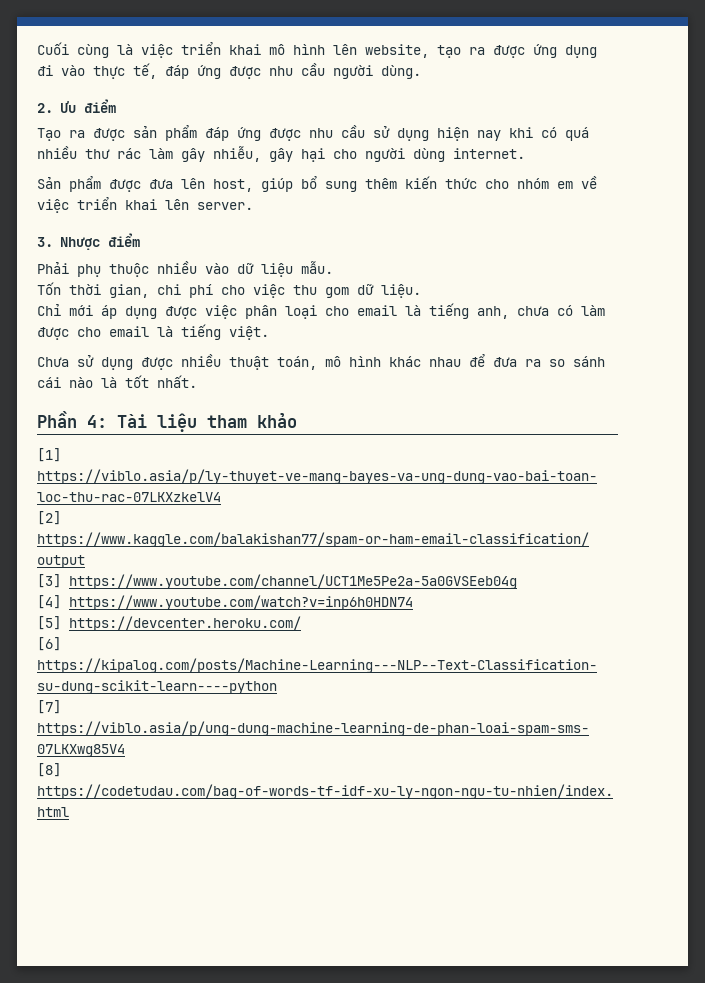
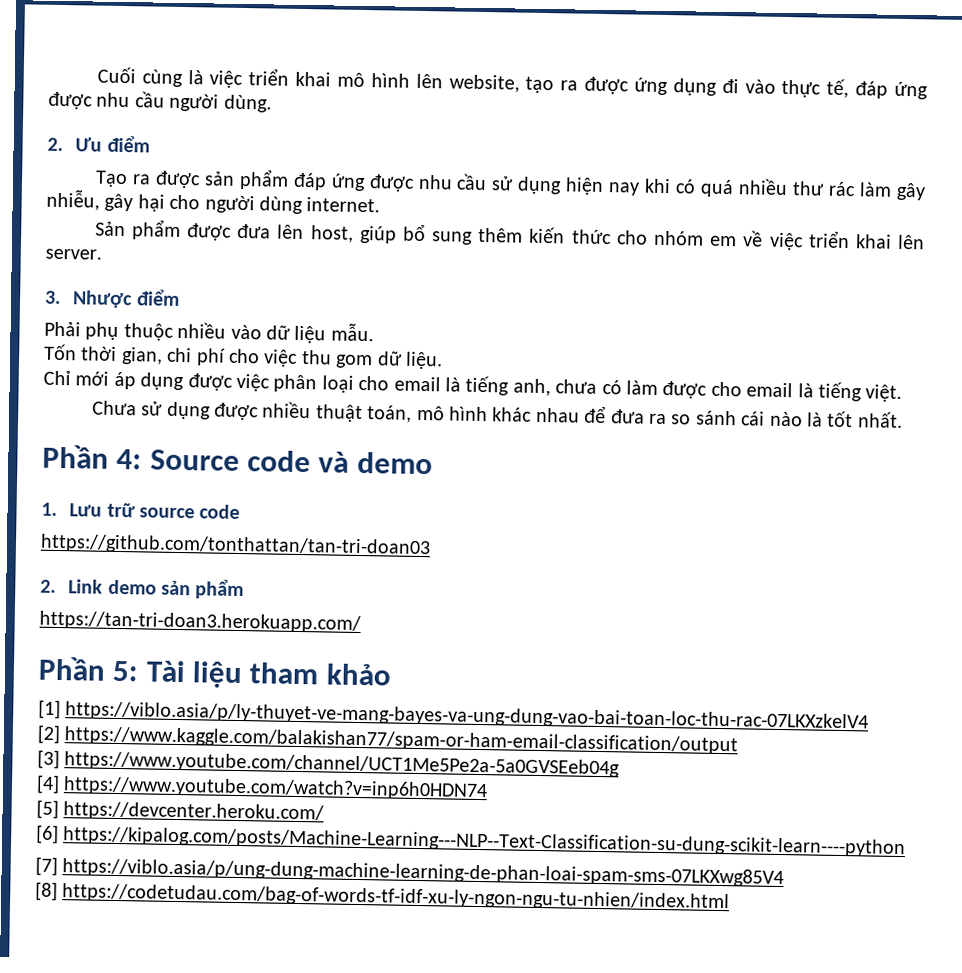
- Phần 4: Tài liệu tham khảo
+ Phần 4: Source code và demo
+ 1. Lưu trữ source code
+ https://github.com/tonthattan/tan-tri-doan03
+ 2. Link demo sản phẩm
+ https://tan-tri-doan3.herokuapp.com/
+ Phần 5: Tài liệu tham khảo

